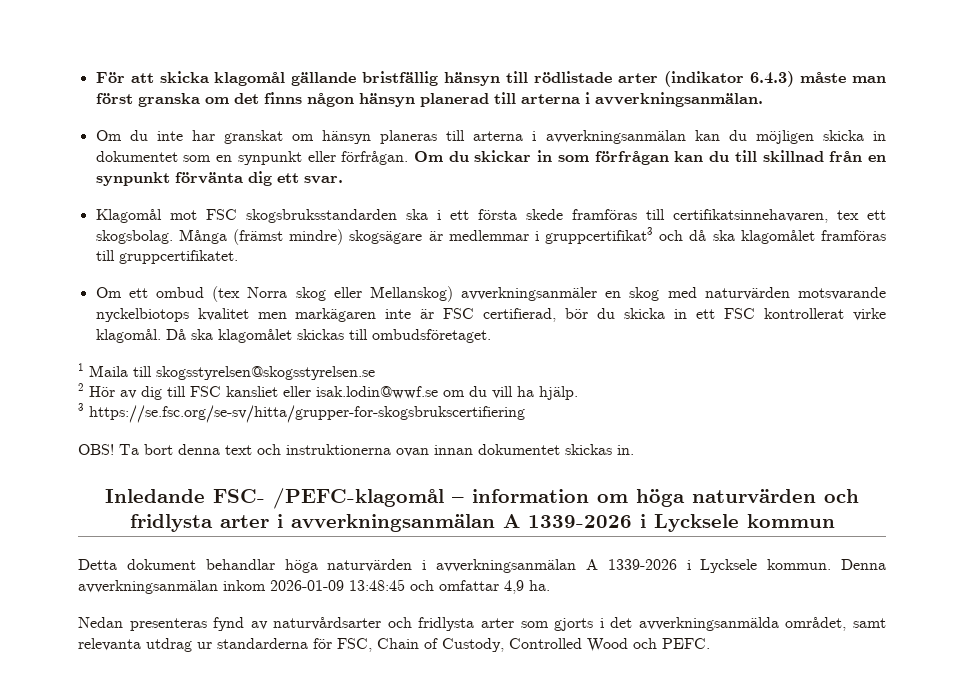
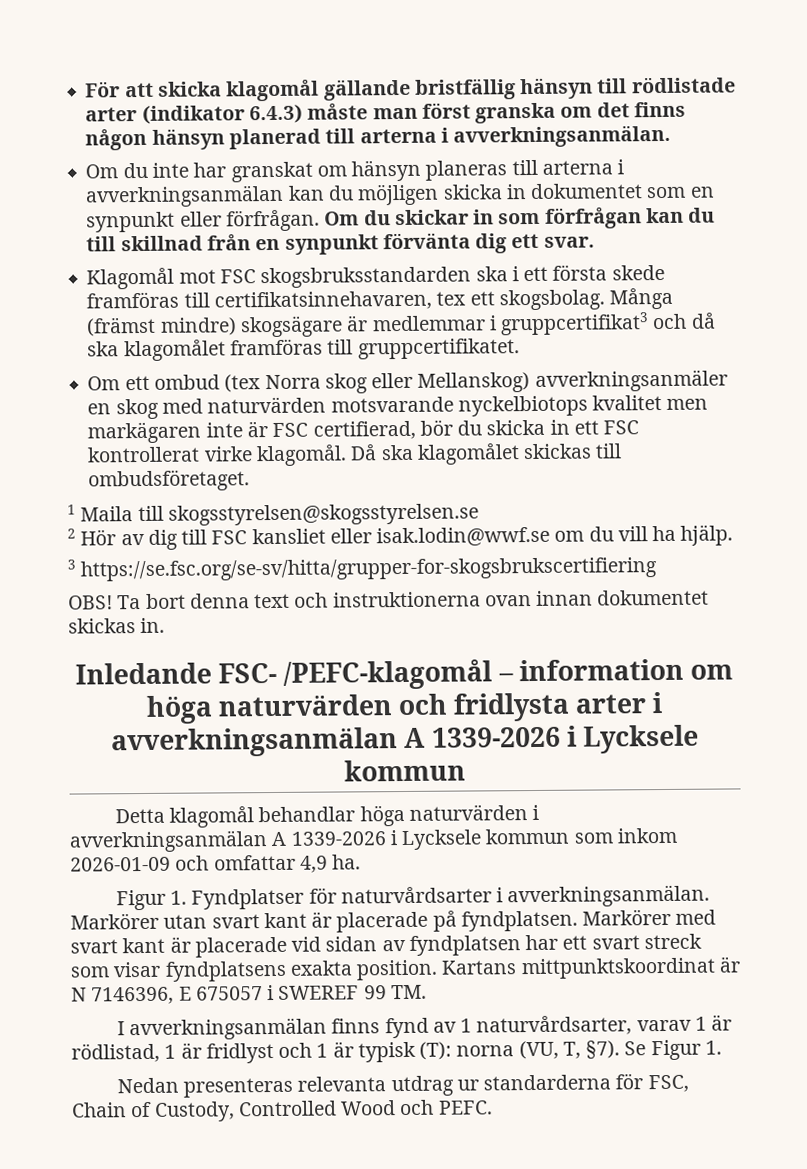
- Detta dokument behandlar höga naturvärden i avverkningsanmälan A 1339-2026 i Lycksele kommun. Denna avverkningsanmälan inkom 2026-01-09 13:48:45 och omfattar 4,9 ha.
+ Detta klagomål behandlar höga naturvärden i avverkningsanmälan A 1339-2026 i Lycksele kommun som inkom 2026-01-09 och omfattar 4,9 ha.
- Nedan presenteras fynd av naturvårdsarter och fridlysta arter som gjorts i det avverkningsanmälda området, samt relevanta utdrag ur standarderna för FSC, Chain of Custody, Controlled Wood och PEFC.
+ Figur 1. Fyndplatser för naturvårdsarter i avverkningsanmälan. Markörer utan svart kant är placerade på fyndplatsen. Markörer med svart kant är placerade vid sidan av fyndplatsen har ett svart streck som visar fyndplatsens exakta position. Kartans mittpunktskoordinat är N 7146396, E 675057 i SWEREF 99 TM.
+ I avverkningsanmälan finns fynd av 1 naturvårdsarter, varav 1 är rödlistad, 1 är fridlyst och 1 är typisk (T): norna (VU, T, §7). Se Figur 1.
+ Nedan presenteras relevanta utdrag ur standarderna för FSC, Chain of Custody, Controlled Wood och PEFC.

